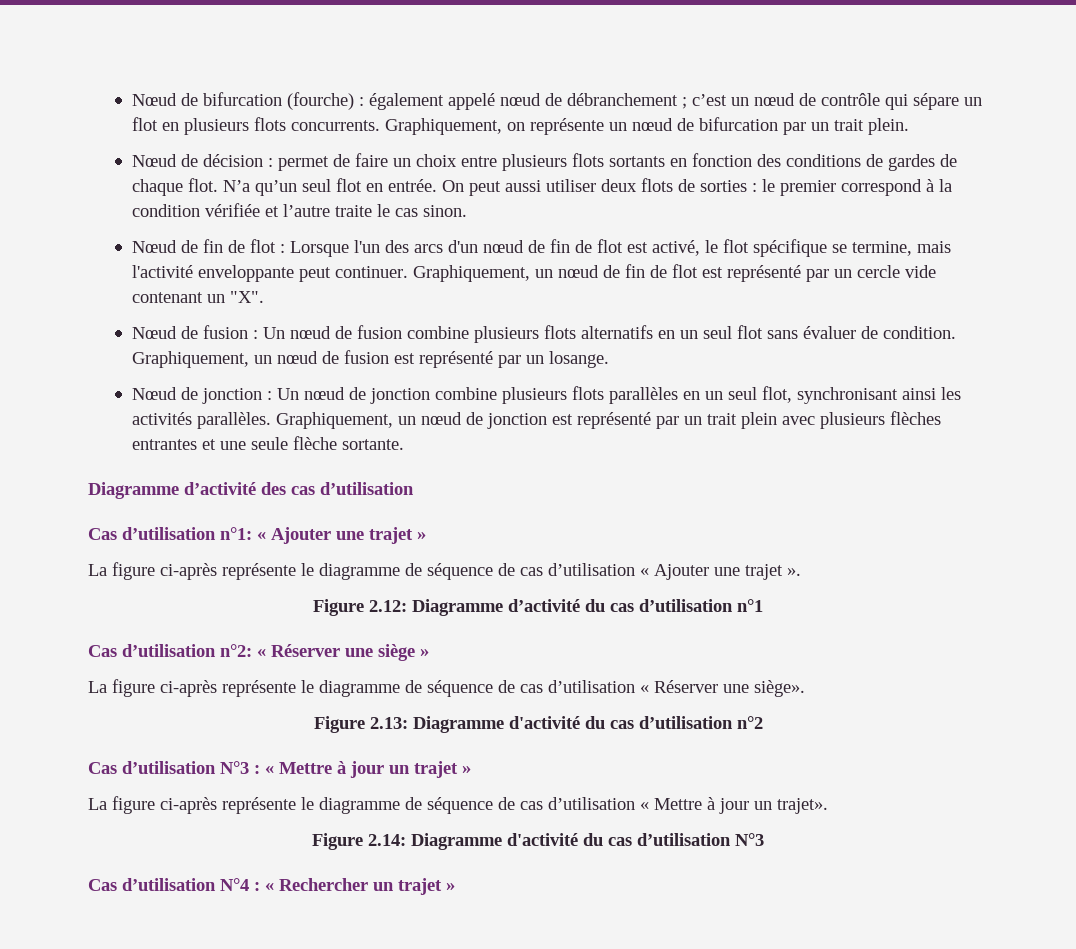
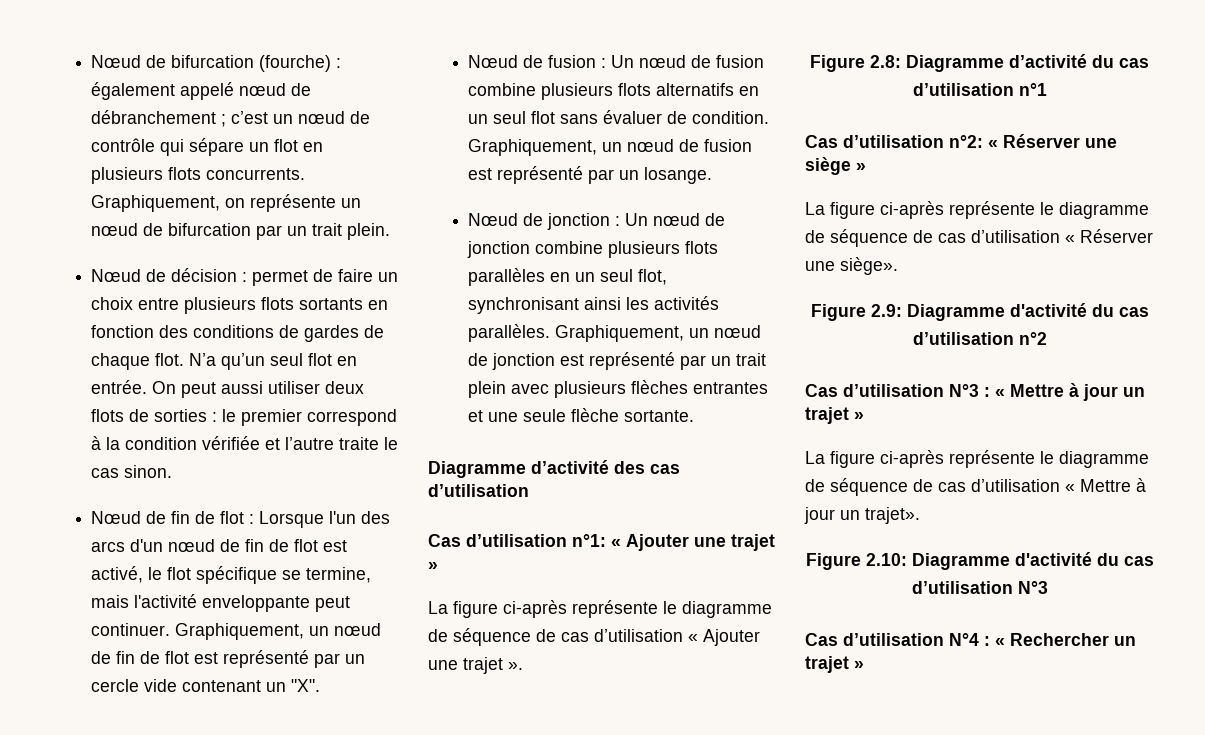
- Figure 2.12: Diagramme d’activité du cas d’utilisation n°1
+ Figure 2.8: Diagramme d’activité du cas d’utilisation n°1
- Figure 2.13: Diagramme d'activité du cas d’utilisation n°2
+ Figure 2.9: Diagramme d'activité du cas d’utilisation n°2
- Figure 2.14: Diagramme d'activité du cas d’utilisation N°3
+ Figure 2.10: Diagramme d'activité du cas d’utilisation N°3

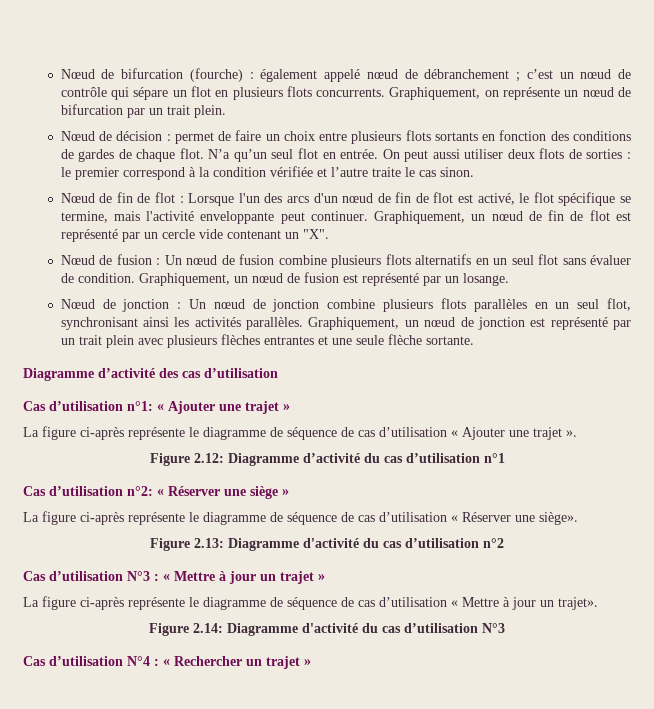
- Figure 2.8: Diagramme d’activité du cas d’utilisation n°1
+ Figure 2.12: Diagramme d’activité du cas d’utilisation n°1
- Figure 2.9: Diagramme d'activité du cas d’utilisation n°2
+ Figure 2.13: Diagramme d'activité du cas d’utilisation n°2
- Figure 2.10: Diagramme d'activité du cas d’utilisation N°3
+ Figure 2.14: Diagramme d'activité du cas d’utilisation N°3

